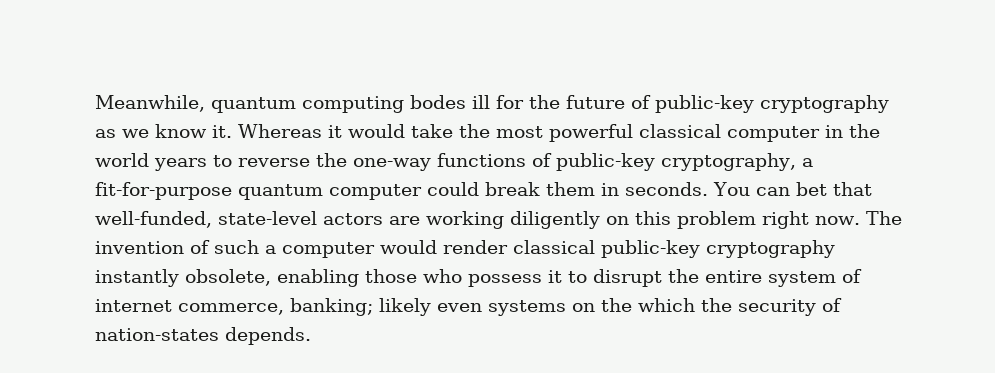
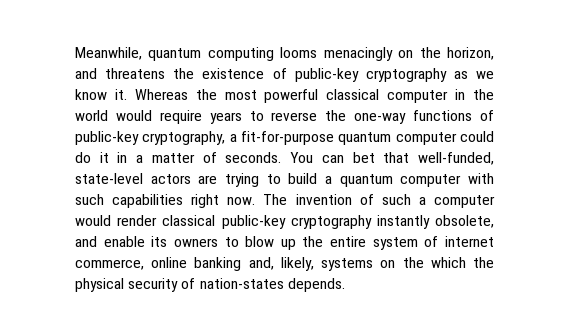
- Meanwhile, quantum computing bodes ill for the future of public-key cryptography as we know it.
+ Meanwhile, quantum computing looms menacingly on the horizon, and threatens the existence of public-key cryptography as we know it.
- Whereas it would take the most powerful classical computer in the world years to reverse the one-way functions of public-key cryptography, a fit-for-purpose quantum computer could break them in seconds.
+ Whereas the most powerful classical computer in the world would require years to reverse the one-way functions of public-key cryptography, a fit-for-purpose quantum computer could do it in a matter of seconds.
- You can bet that well-funded, state-level actors are working diligently on this problem right now.
+ You can bet that well-funded, state-level actors are trying to build a quantum computer with such capabilities right now.
- The invention of such a computer would render classical public-key cryptography instantly obsolete, enabling those who possess it to disrupt the entire system of internet commerce, banking; likely even systems on the which the security of nation-states depends.
+ The invention of such a computer would render classical public-key cryptography instantly obsolete, and enable its owners to blow up the entire system of internet commerce, online banking and, likely, systems on the which the physical security of nation-states depends.

